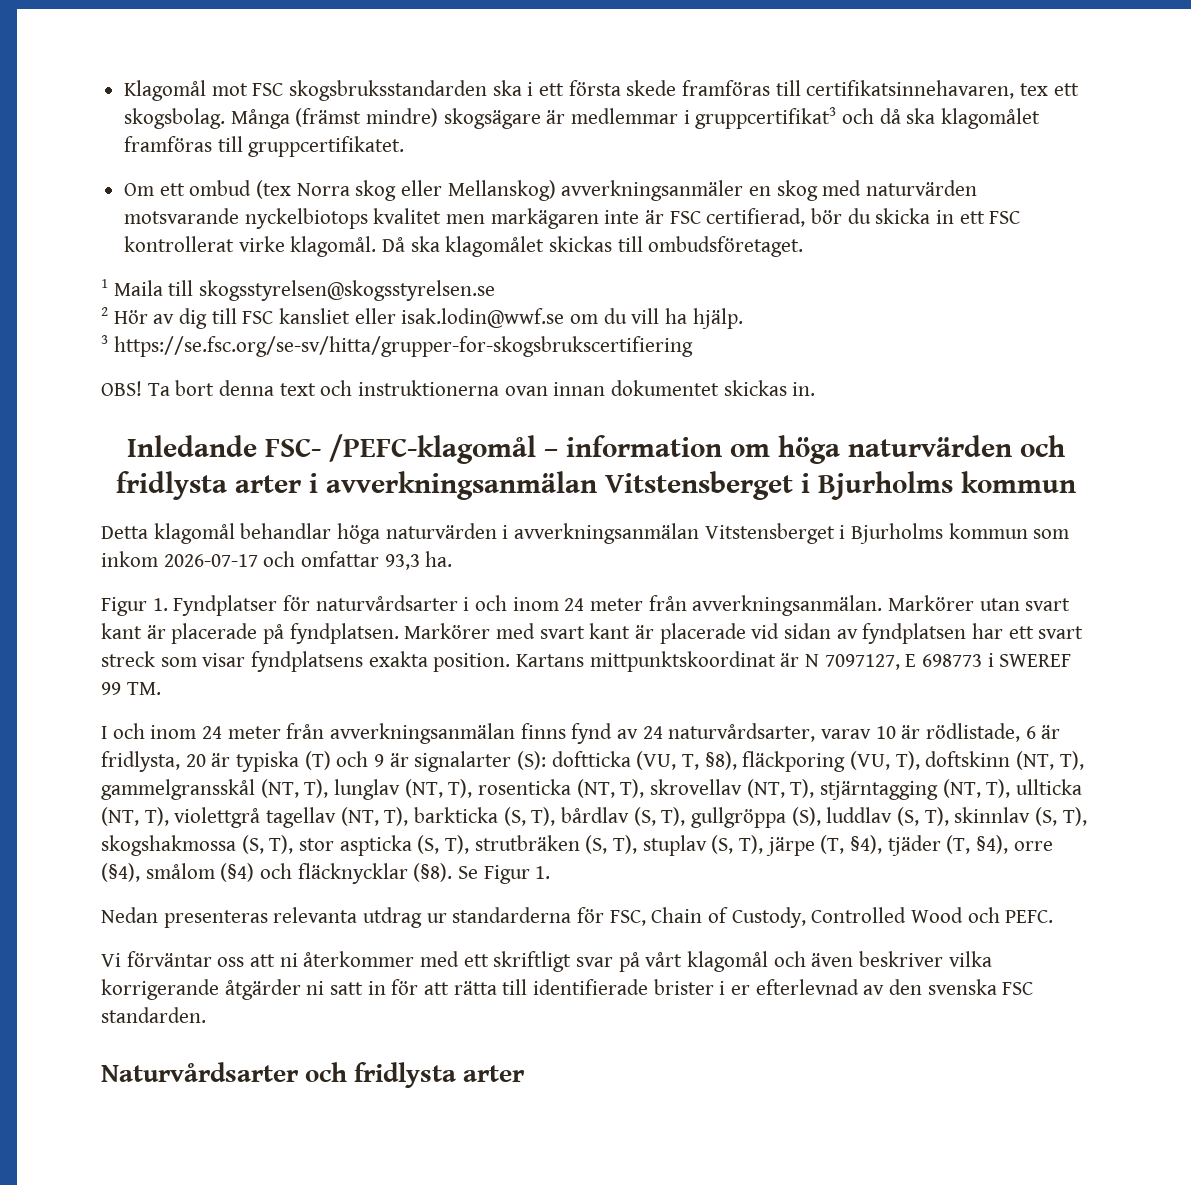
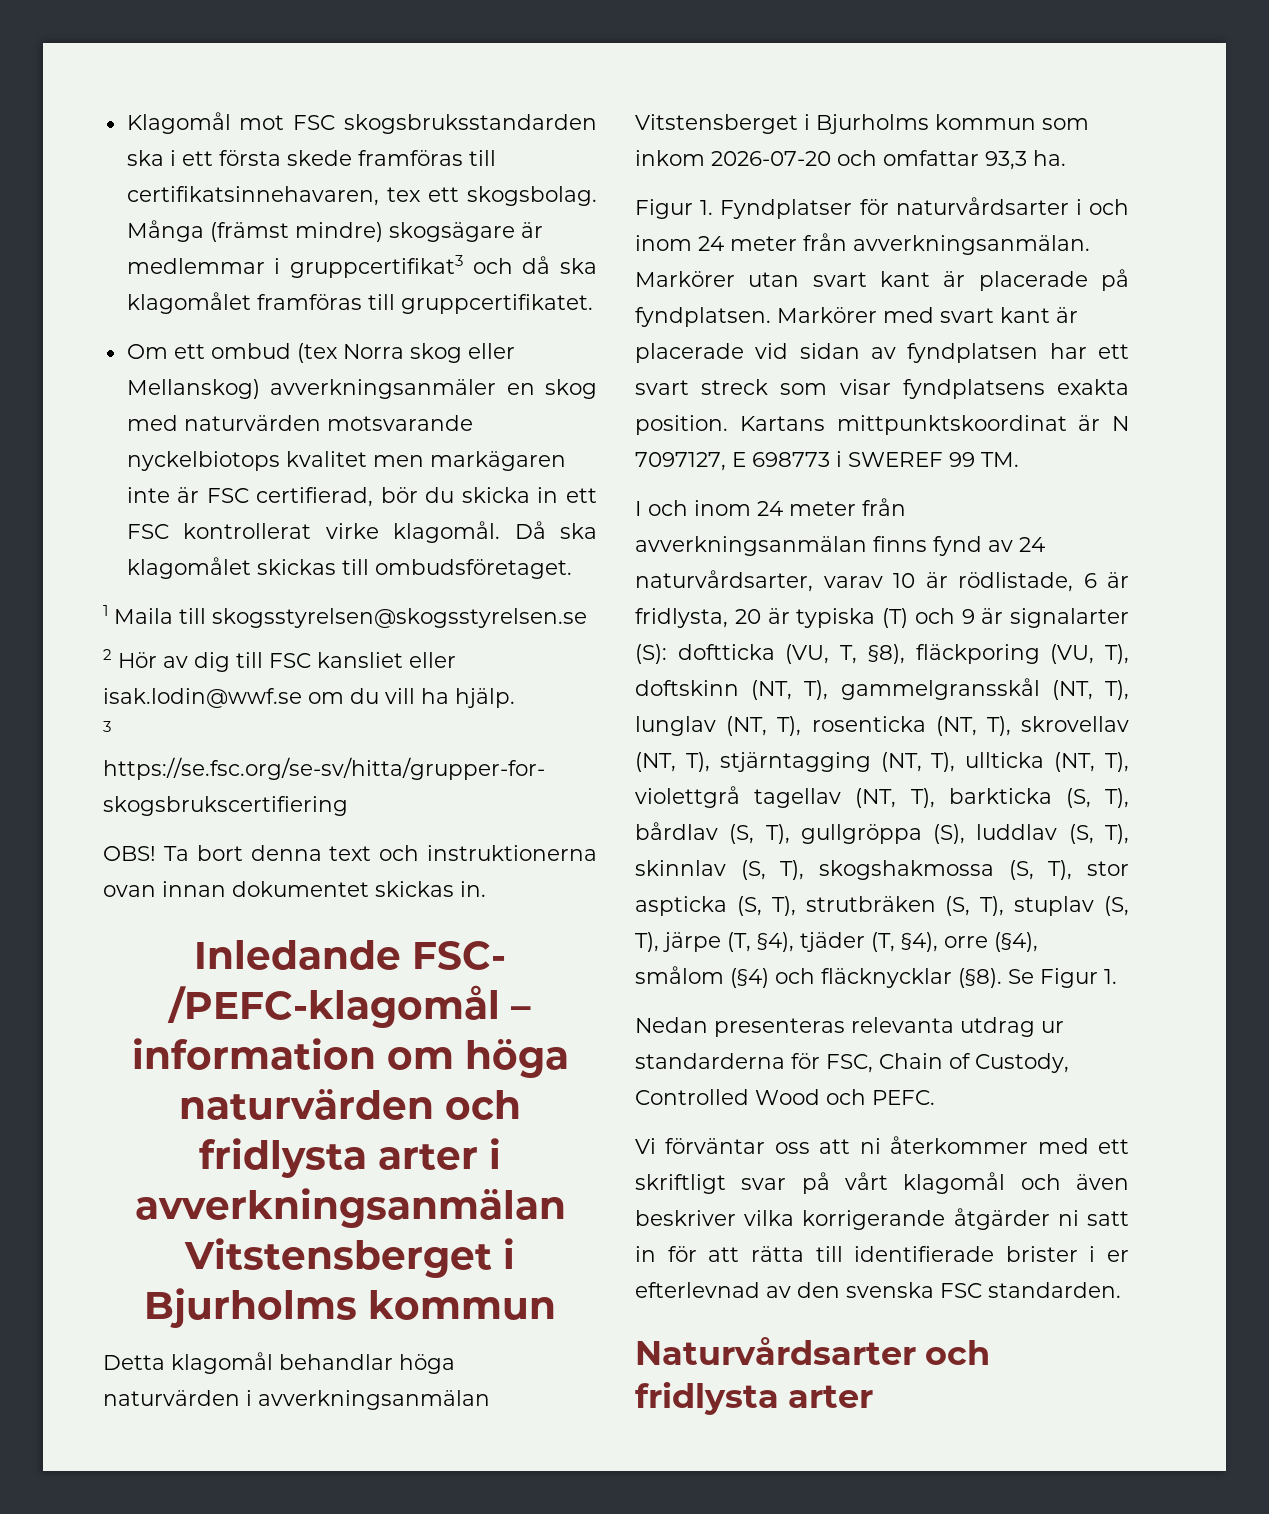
- Detta klagomål behandlar höga naturvärden i avverkningsanmälan Vitstensberget i Bjurholms kommun som inkom 2026-07-17 och omfattar 93,3 ha.
+ Detta klagomål behandlar höga naturvärden i avverkningsanmälan Vitstensberget i Bjurholms kommun som inkom 2026-07-20 och omfattar 93,3 ha.

